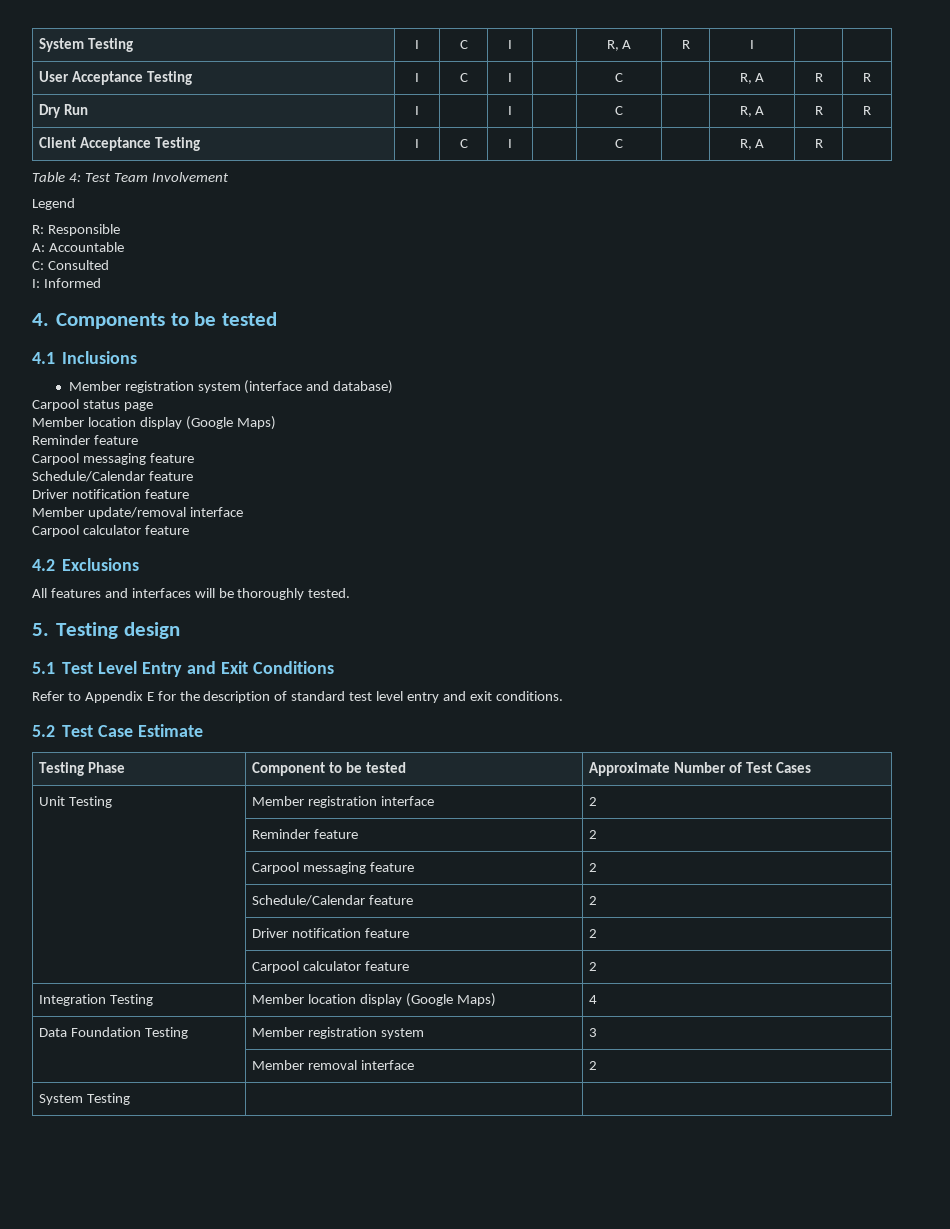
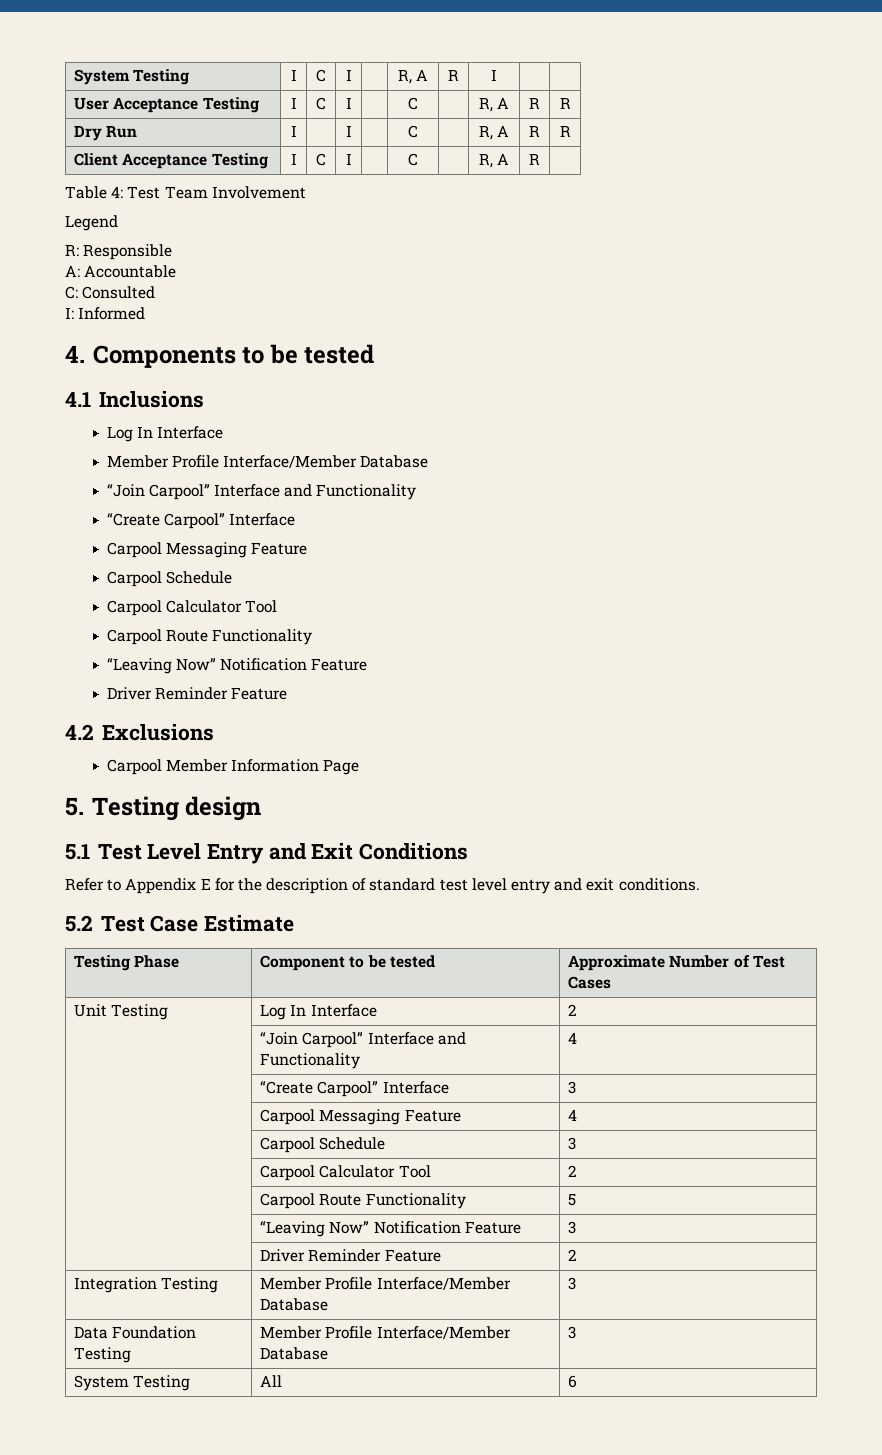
  4.1 Inclusions
- Member registration system (interface and database)
- Carpool status page
- Member location display (Google Maps)
- Reminder feature
- Carpool messaging feature
- Schedule/Calendar feature
- Driver notification feature
- Member update/removal interface
- Carpool calculator feature
+ Log In Interface
+ Member Profile Interface/Member Database
+ “Join Carpool” Interface and Functionality
+ “Create Carpool” Interface
+ Carpool Messaging Feature
+ Carpool Schedule
+ Carpool Calculator Tool
+ Carpool Route Functionality
+ “Leaving Now” Notification Feature
+ Driver Reminder Feature
  4.2 Exclusions
- All features and interfaces will be thoroughly tested.
+ Carpool Member Information Page
- Unit Testing | Member registration interface | 2
- | Reminder feature | 2
- | Carpool messaging feature | 2
- | Schedule/Calendar feature | 2
- | Driver notification feature | 2
- | Carpool calculator feature | 2
+ Unit Testing | Log In Interface | 2
+ | “Join Carpool” Interface and Functionality | 4
+ | “Create Carpool” Interface | 3
+ | Carpool Messaging Feature | 4
+ | Carpool Schedule | 3
+ | Carpool Calculator Tool | 2
+ | Carpool Route Functionality | 5
+ | “Leaving Now” Notification Feature | 3
+ | Driver Reminder Feature | 2
- Integration Testing | Member location display (Google Maps) | 4
+ Integration Testing | Member Profile Interface/Member Database | 3
- Data Foundation Testing | Member registration system | 3
- | Member removal interface | 2
- System Testing | |
+ Data Foundation Testing | Member Profile Interface/Member Database | 3
+ System Testing | All | 6

